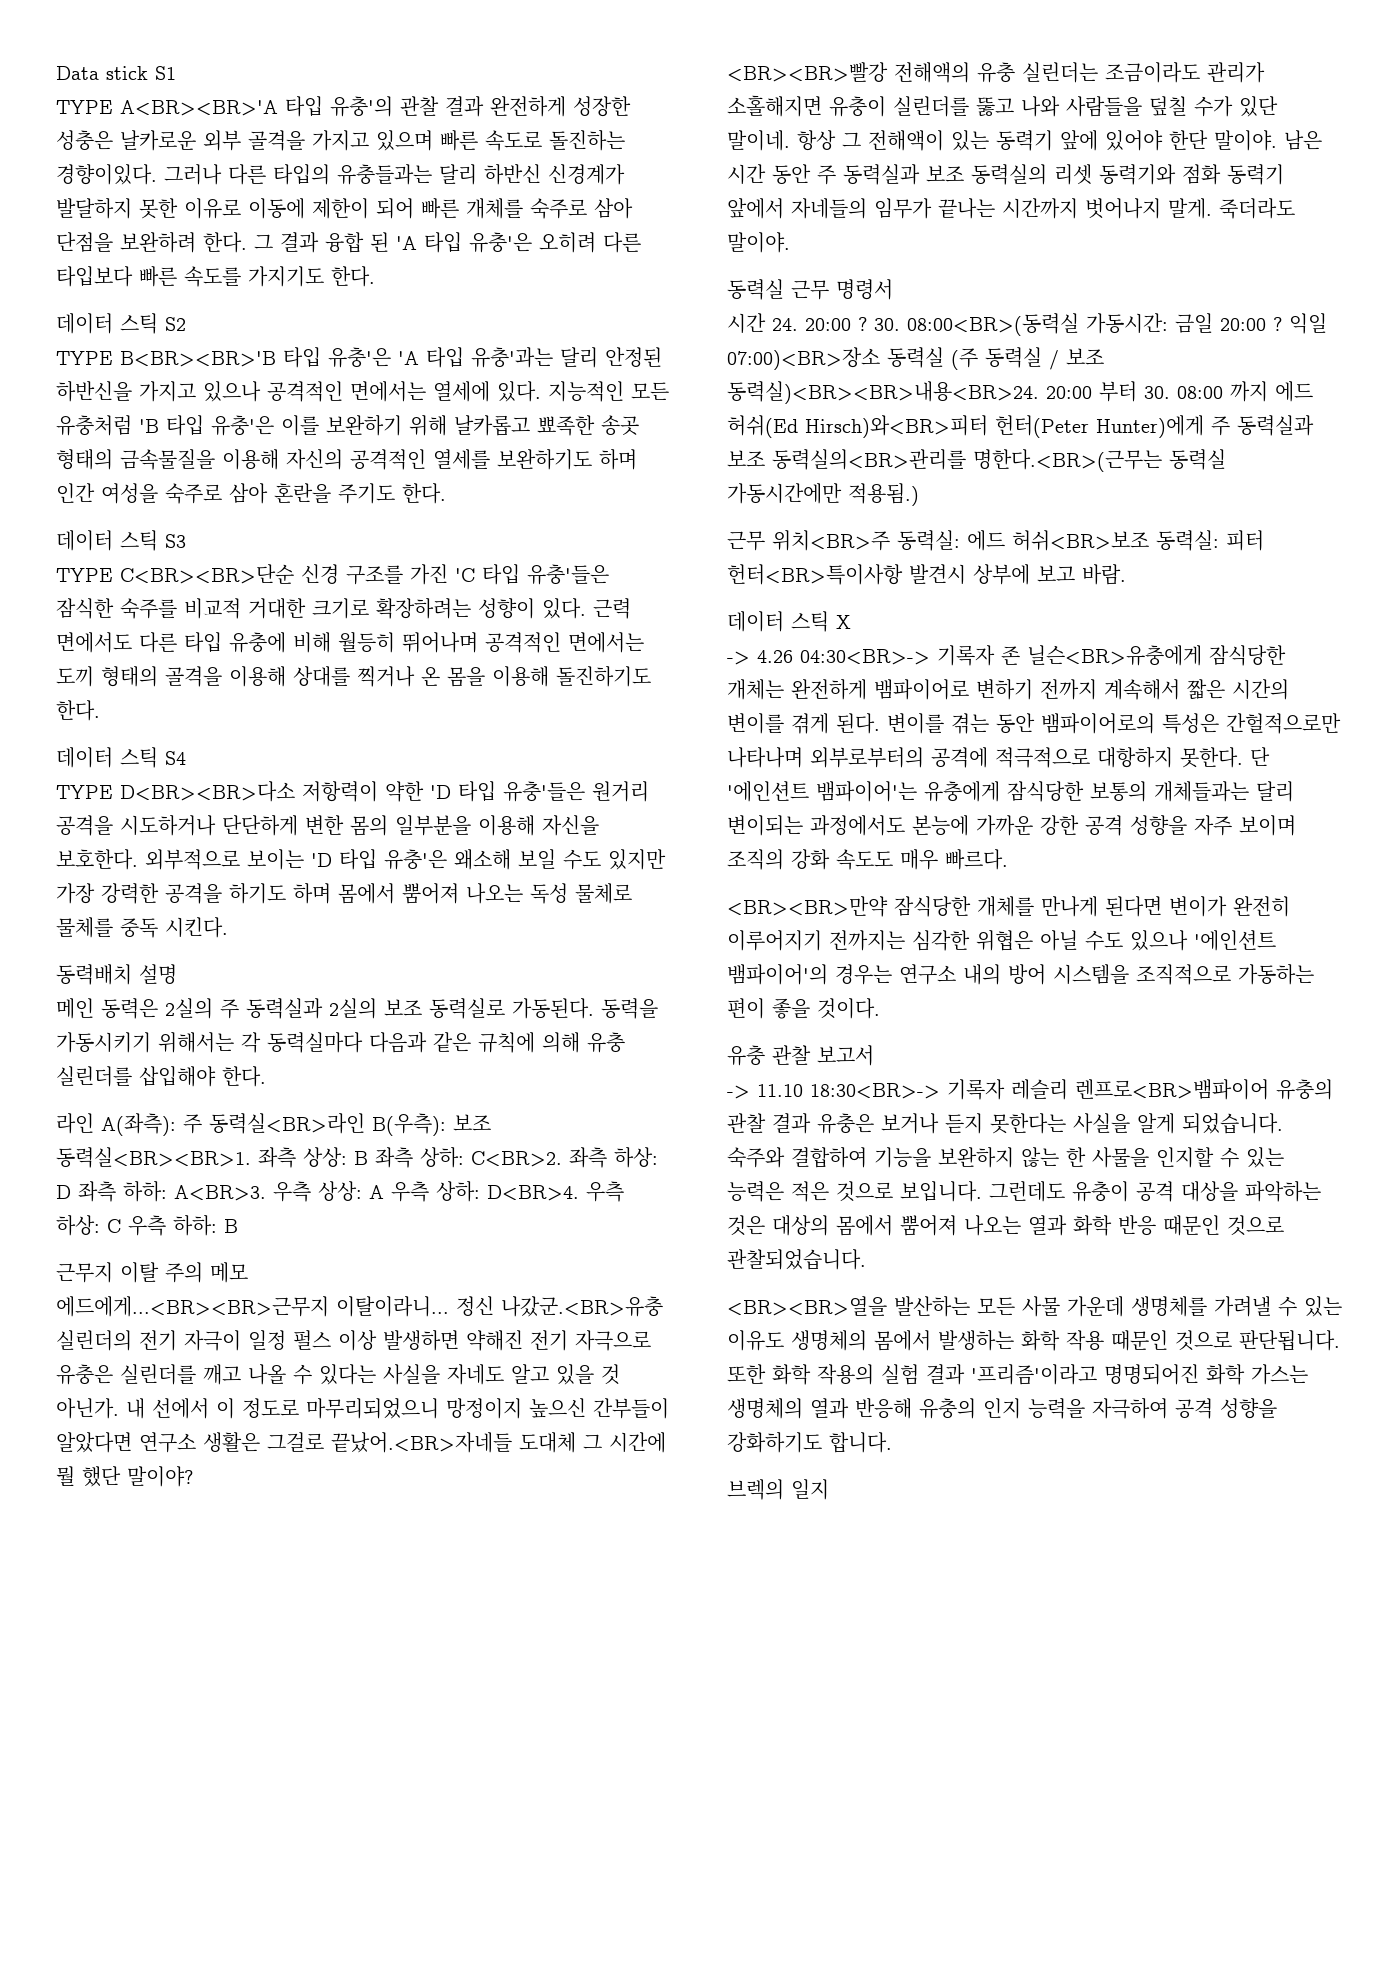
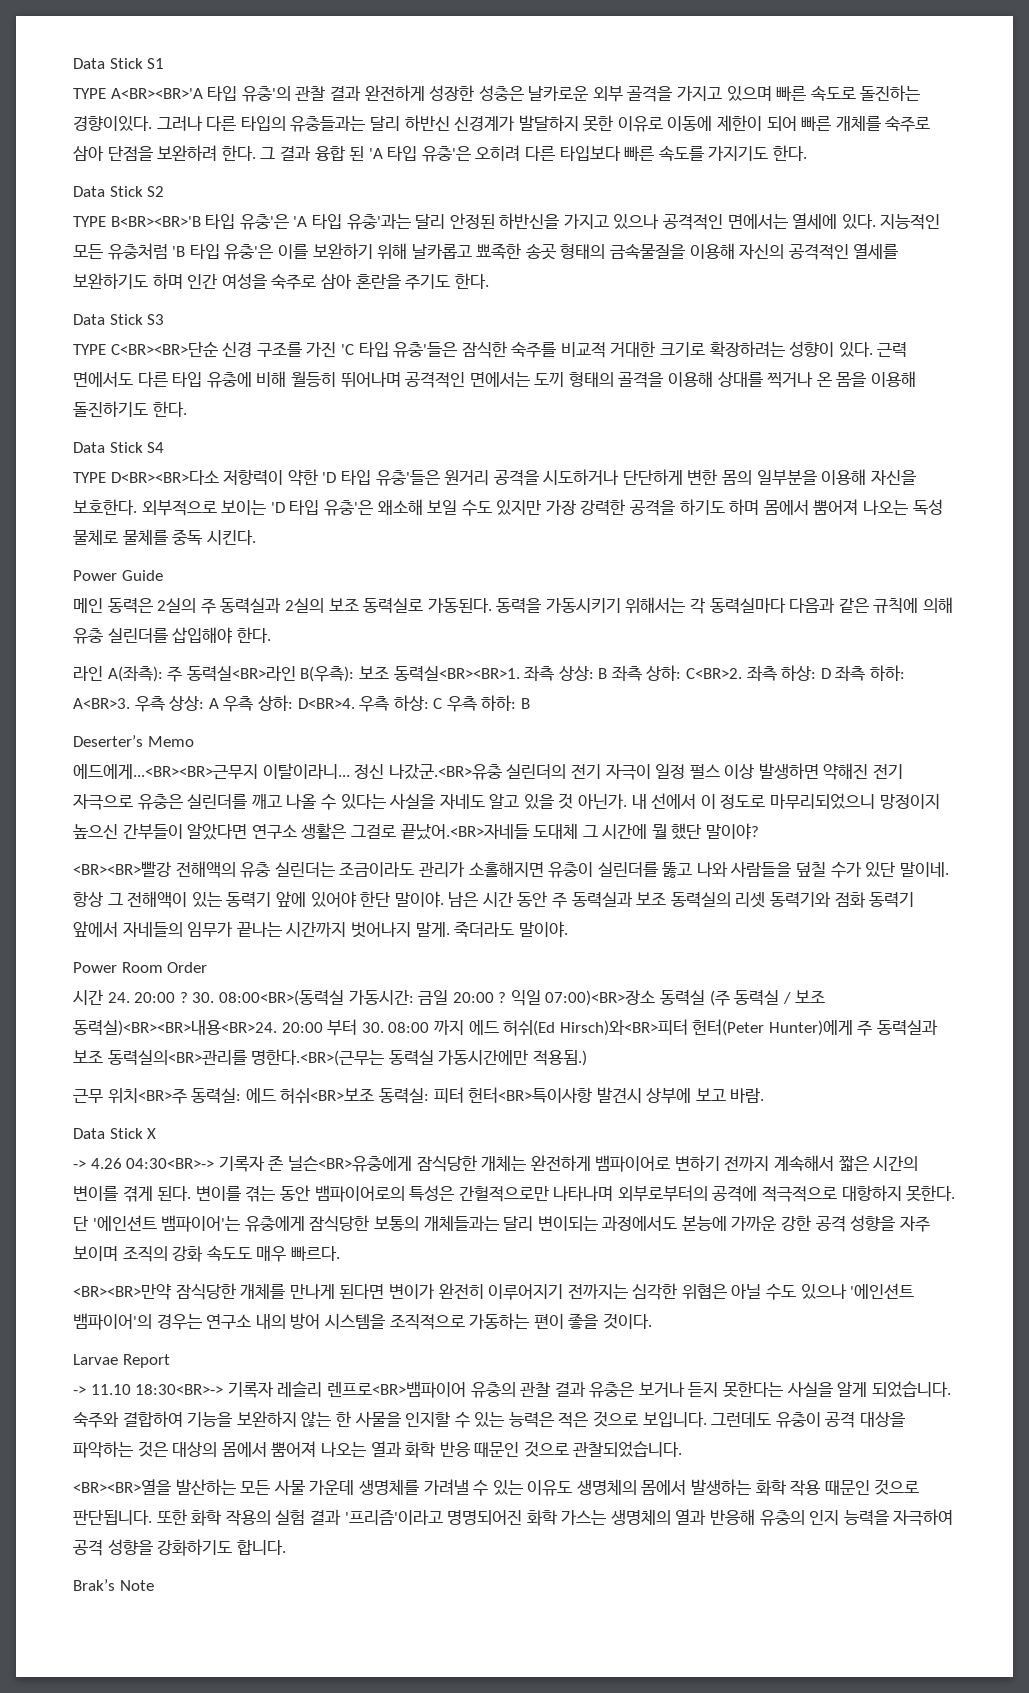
- Data stick S1
+ Data Stick S1
- 데이터 스틱 S2
+ Data Stick S2
- 데이터 스틱 S3
+ Data Stick S3
- 데이터 스틱 S4
+ Data Stick S4
- 동력배치 설명
+ Power Guide
- 근무지 이탈 주의 메모
+ Deserter’s Memo
- 동력실 근무 명령서
+ Power Room Order
- 데이터 스틱 X
+ Data Stick X
- 유충 관찰 보고서
+ Larvae Report
- 브렉의 일지
+ Brak’s Note

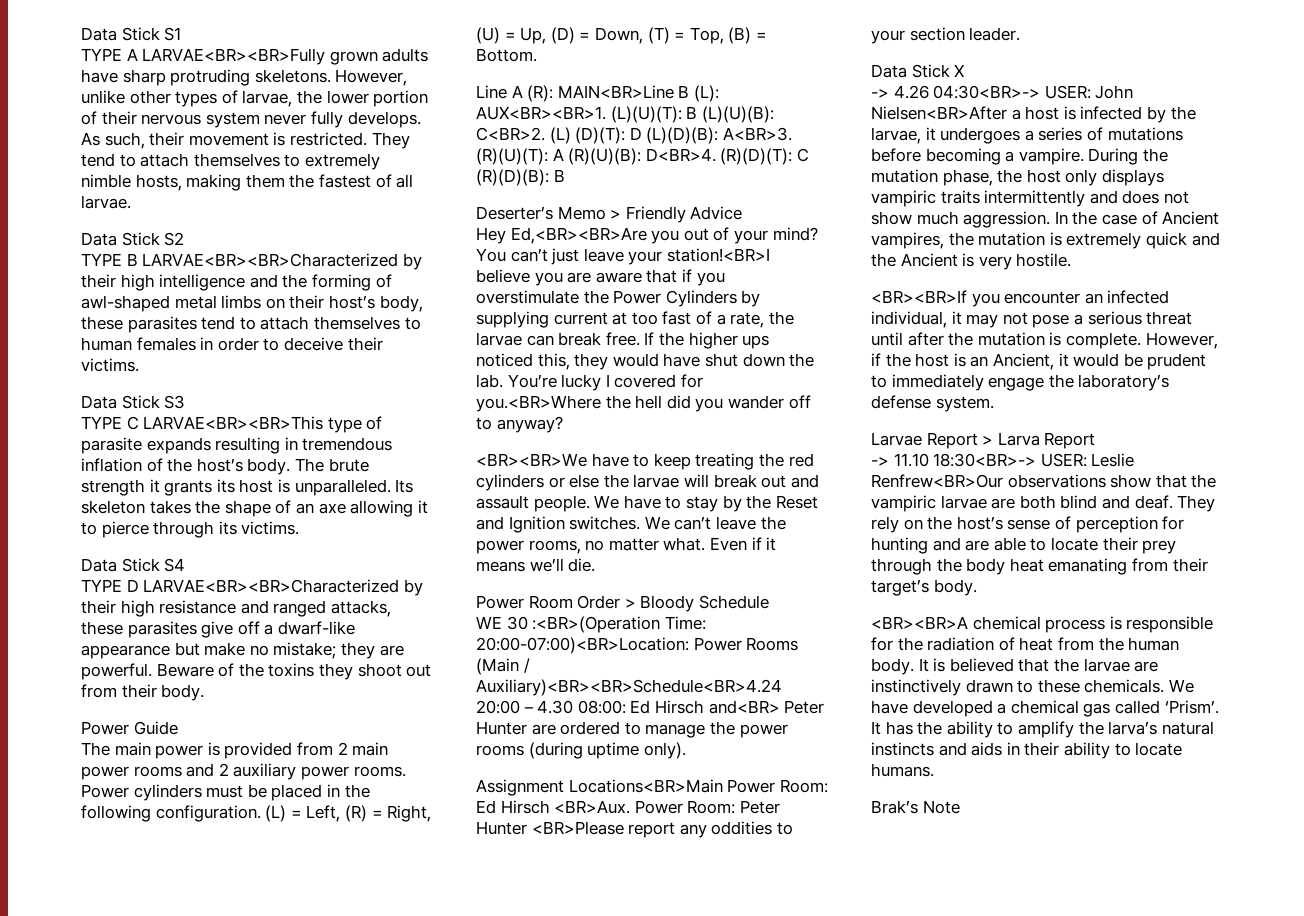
- TYPE A<BR><BR>'A 타입 유충'의 관찰 결과 완전하게 성장한 성충은 날카로운 외부 골격을 가지고 있으며 빠른 속도로 돌진하는 경향이있다. 그러나 다른 타입의 유충들과는 달리 하반신 신경계가 발달하지 못한 이유로 이동에 제한이 되어 빠른 개체를 숙주로 삼아 단점을 보완하려 한다. 그 결과 융합 된 'A 타입 유충'은 오히려 다른 타입보다 빠른 속도를 가지기도 한다.
+ TYPE A LARVAE<BR><BR>Fully grown adults have sharp protruding skeletons. However, unlike other types of larvae, the lower portion of their nervous system never fully develops. As such, their movement is restricted. They tend to attach themselves to extremely nimble hosts, making them the fastest of all larvae.
  Data Stick S2
- TYPE B<BR><BR>'B 타입 유충'은 'A 타입 유충'과는 달리 안정된 하반신을 가지고 있으나 공격적인 면에서는 열세에 있다. 지능적인 모든 유충처럼 'B 타입 유충'은 이를 보완하기 위해 날카롭고 뾰족한 송곳 형태의 금속물질을 이용해 자신의 공격적인 열세를 보완하기도 하며 인간 여성을 숙주로 삼아 혼란을 주기도 한다.
+ TYPE B LARVAE<BR><BR>Characterized by their high intelligence and the forming of awl-shaped metal limbs on their host’s body, these parasites tend to attach themselves to human females in order to deceive their victims.
  Data Stick S3
- TYPE C<BR><BR>단순 신경 구조를 가진 'C 타입 유충'들은 잠식한 숙주를 비교적 거대한 크기로 확장하려는 성향이 있다. 근력 면에서도 다른 타입 유충에 비해 월등히 뛰어나며 공격적인 면에서는 도끼 형태의 골격을 이용해 상대를 찍거나 온 몸을 이용해 돌진하기도 한다.
+ TYPE C LARVAE<BR><BR>This type of parasite expands resulting in tremendous inflation of the host’s body. The brute strength it grants its host is unparalleled. Its skeleton takes the shape of an axe allowing it to pierce through its victims.
  Data Stick S4
- TYPE D<BR><BR>다소 저항력이 약한 'D 타입 유충'들은 원거리 공격을 시도하거나 단단하게 변한 몸의 일부분을 이용해 자신을 보호한다. 외부적으로 보이는 'D 타입 유충'은 왜소해 보일 수도 있지만 가장 강력한 공격을 하기도 하며 몸에서 뿜어져 나오는 독성 물체로 물체를 중독 시킨다.
+ TYPE D LARVAE<BR><BR>Characterized by their high resistance and ranged attacks, these parasites give off a dwarf-like appearance but make no mistake; they are powerful. Beware of the toxins they shoot out from their body.
  Power Guide
- 메인 동력은 2실의 주 동력실과 2실의 보조 동력실로 가동된다. 동력을 가동시키기 위해서는 각 동력실마다 다음과 같은 규칙에 의해 유충 실린더를 삽입해야 한다.
- 라인 A(좌측): 주 동력실<BR>라인 B(우측): 보조 동력실<BR><BR>1. 좌측 상상: B 좌측 상하: C<BR>2. 좌측 하상: D 좌측 하하: A<BR>3. 우측 상상: A 우측 상하: D<BR>4. 우측 하상: C 우측 하하: B
- Deserter’s Memo
- 에드에게...<BR><BR>근무지 이탈이라니... 정신 나갔군.<BR>유충 실린더의 전기 자극이 일정 펄스 이상 발생하면 약해진 전기 자극으로 유충은 실린더를 깨고 나올 수 있다는 사실을 자네도 알고 있을 것 아닌가. 내 선에서 이 정도로 마무리되었으니 망정이지 높으신 간부들이 알았다면 연구소 생활은 그걸로 끝났어.<BR>자네들 도대체 그 시간에 뭘 했단 말이야?
- <BR><BR>빨강 전해액의 유충 실린더는 조금이라도 관리가 소홀해지면 유충이 실린더를 뚫고 나와 사람들을 덮칠 수가 있단 말이네. 항상 그 전해액이 있는 동력기 앞에 있어야 한단 말이야. 남은 시간 동안 주 동력실과 보조 동력실의 리셋 동력기와 점화 동력기 앞에서 자네들의 임무가 끝나는 시간까지 벗어나지 말게. 죽더라도 말이야.
- Power Room Order
- 시간 24. 20:00 ? 30. 08:00<BR>(동력실 가동시간: 금일 20:00 ? 익일 07:00)<BR>장소 동력실 (주 동력실 / 보조 동력실)<BR><BR>내용<BR>24. 20:00 부터 30. 08:00 까지 에드 허쉬(Ed Hirsch)와<BR>피터 헌터(Peter Hunter)에게 주 동력실과 보조 동력실의<BR>관리를 명한다.<BR>(근무는 동력실 가동시간에만 적용됨.)
- 근무 위치<BR>주 동력실: 에드 허쉬<BR>보조 동력실: 피터 헌터<BR>특이사항 발견시 상부에 보고 바람.
+ The main power is provided from 2 main power rooms and 2 auxiliary power rooms. Power cylinders must be placed in the following configuration. (L) = Left, (R) = Right, (U) = Up, (D) = Down, (T) = Top, (B) = Bottom.
+ Line A (R): MAIN<BR>Line B (L): AUX<BR><BR>1. (L)(U)(T): B (L)(U)(B): C<BR>2. (L) (D)(T): D (L)(D)(B): A<BR>3. (R)(U)(T): A (R)(U)(B): D<BR>4. (R)(D)(T): C (R)(D)(B): B
+ Deserter’s Memo > Friendly Advice
+ Hey Ed,<BR><BR>Are you out of your mind? You can’t just leave your station!<BR>I believe you are aware that if you overstimulate the Power Cylinders by supplying current at too fast of a rate, the larvae can break free. If the higher ups noticed this, they would have shut down the lab. You’re lucky I covered for you.<BR>Where the hell did you wander off to anyway?
+ <BR><BR>We have to keep treating the red cylinders or else the larvae will break out and assault people. We have to stay by the Reset and Ignition switches. We can’t leave the power rooms, no matter what. Even if it means we’ll die.
+ Power Room Order > Bloody Schedule
+ WE 30 :<BR>(Operation Time: 20:00-07:00)<BR>Location: Power Rooms (Main / Auxiliary)<BR><BR>Schedule<BR>4.24 20:00 – 4.30 08:00: Ed Hirsch and<BR> Peter Hunter are ordered to manage the power rooms (during uptime only).
+ Assignment Locations<BR>Main Power Room: Ed Hirsch <BR>Aux. Power Room: Peter Hunter <BR>Please report any oddities to your section leader.
- -> 4.26 04:30<BR>-> 기록자 존 닐슨<BR>유충에게 잠식당한 개체는 완전하게 뱀파이어로 변하기 전까지 계속해서 짧은 시간의 변이를 겪게 된다. 변이를 겪는 동안 뱀파이어로의 특성은 간헐적으로만 나타나며 외부로부터의 공격에 적극적으로 대항하지 못한다. 단 '에인션트 뱀파이어'는 유충에게 잠식당한 보통의 개체들과는 달리 변이되는 과정에서도 본능에 가까운 강한 공격 성향을 자주 보이며 조직의 강화 속도도 매우 빠르다.
- <BR><BR>만약 잠식당한 개체를 만나게 된다면 변이가 완전히 이루어지기 전까지는 심각한 위협은 아닐 수도 있으나 '에인션트 뱀파이어'의 경우는 연구소 내의 방어 시스템을 조직적으로 가동하는 편이 좋을 것이다.
+ -> 4.26 04:30<BR>-> USER: John Nielsen<BR>After a host is infected by the larvae, it undergoes a series of mutations before becoming a vampire. During the mutation phase, the host only displays vampiric traits intermittently and does not show much aggression. In the case of Ancient vampires, the mutation is extremely quick and the Ancient is very hostile.
+ <BR><BR>If you encounter an infected individual, it may not pose a serious threat until after the mutation is complete. However, if the host is an Ancient, it would be prudent to immediately engage the laboratory’s defense system.
- Larvae Report
+ Larvae Report > Larva Report
- -> 11.10 18:30<BR>-> 기록자 레슬리 렌프로<BR>뱀파이어 유충의 관찰 결과 유충은 보거나 듣지 못한다는 사실을 알게 되었습니다. 숙주와 결합하여 기능을 보완하지 않는 한 사물을 인지할 수 있는 능력은 적은 것으로 보입니다. 그런데도 유충이 공격 대상을 파악하는 것은 대상의 몸에서 뿜어져 나오는 열과 화학 반응 때문인 것으로 관찰되었습니다.
- <BR><BR>열을 발산하는 모든 사물 가운데 생명체를 가려낼 수 있는 이유도 생명체의 몸에서 발생하는 화학 작용 때문인 것으로 판단됩니다. 또한 화학 작용의 실험 결과 '프리즘'이라고 명명되어진 화학 가스는 생명체의 열과 반응해 유충의 인지 능력을 자극하여 공격 성향을 강화하기도 합니다.
+ -> 11.10 18:30<BR>-> USER: Leslie Renfrew<BR>Our observations show that the vampiric larvae are both blind and deaf. They rely on the host’s sense of perception for hunting and are able to locate their prey through the body heat emanating from their target’s body.
+ <BR><BR>A chemical process is responsible for the radiation of heat from the human body. It is believed that the larvae are instinctively drawn to these chemicals. We have developed a chemical gas called ‘Prism’. It has the ability to amplify the larva’s natural instincts and aids in their ability to locate humans.

